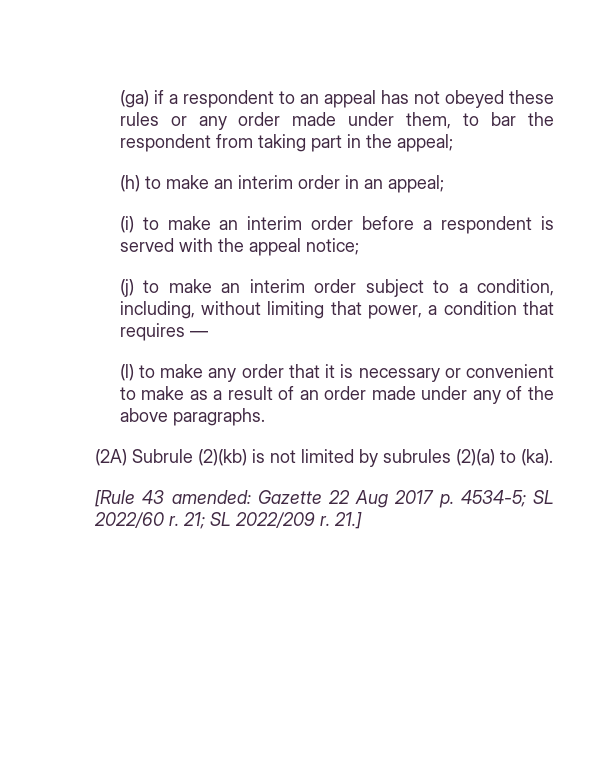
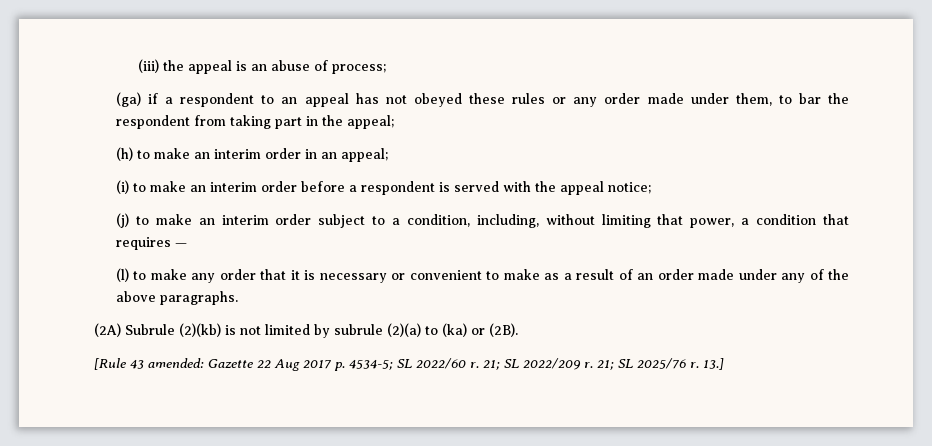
+ (iii) the appeal is an abuse of process;
- (2A) Subrule (2)(kb) is not limited by subrules (2)(a) to (ka).
+ (2A) Subrule (2)(kb) is not limited by subrule (2)(a) to (ka) or (2B).
- 21.]
+ 21; SL 2025/76 r. 13.]

